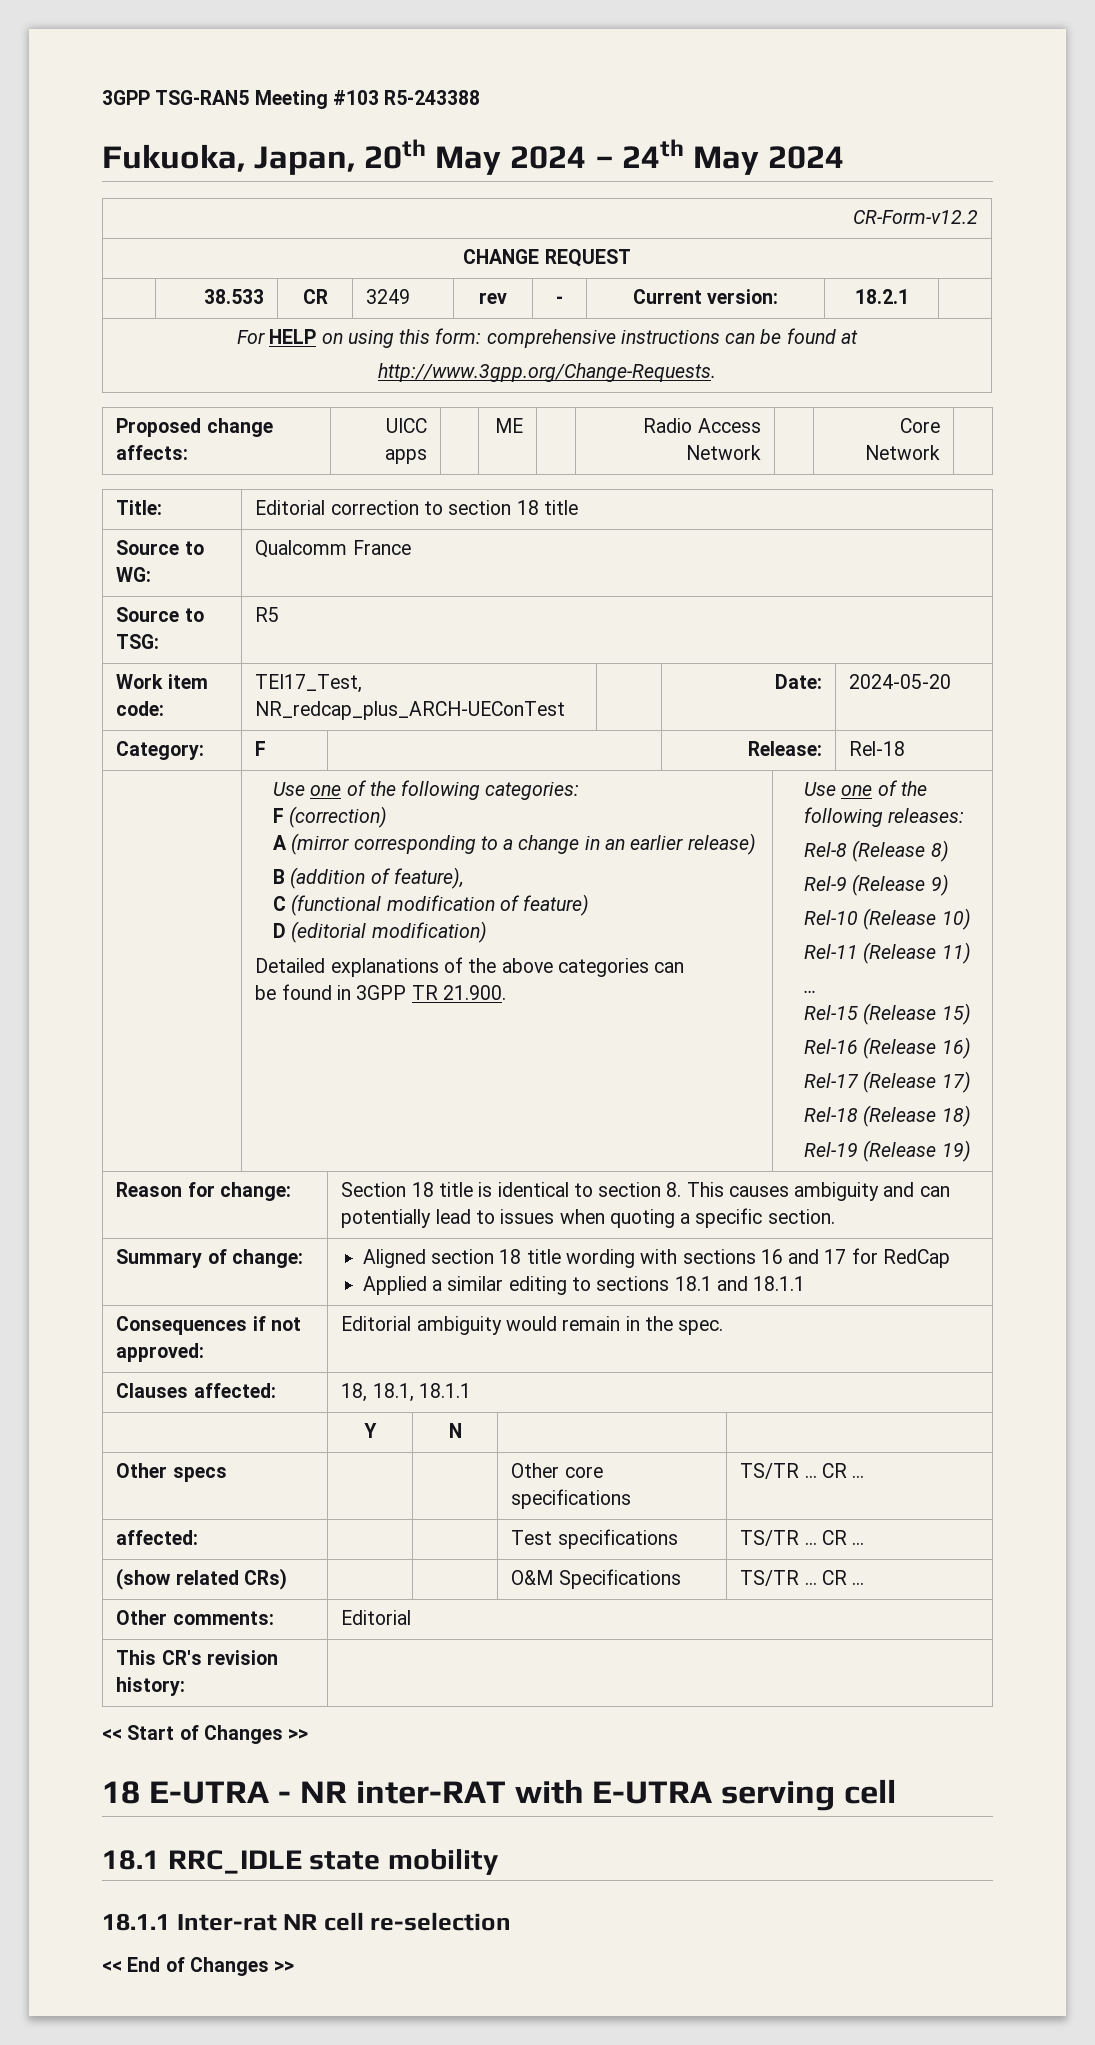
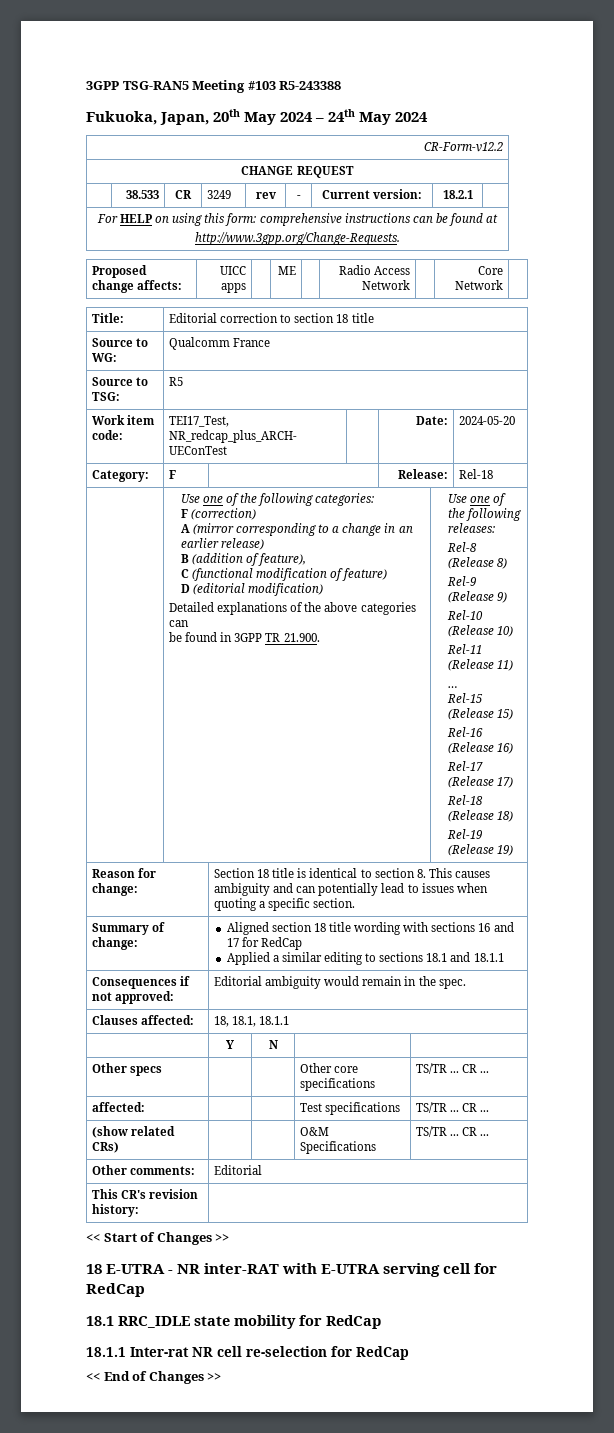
- 18 E-UTRA - NR inter-RAT with E-UTRA serving cell
+ 18 E-UTRA - NR inter-RAT with E-UTRA serving cell for RedCap
- 18.1 RRC_IDLE state mobility
+ 18.1 RRC_IDLE state mobility for RedCap
- 18.1.1 Inter-rat NR cell re-selection
+ 18.1.1 Inter-rat NR cell re-selection for RedCap

